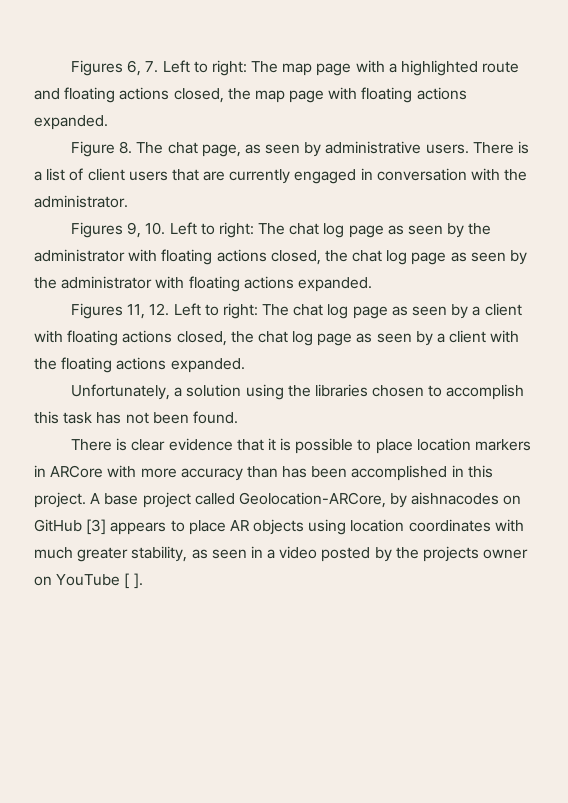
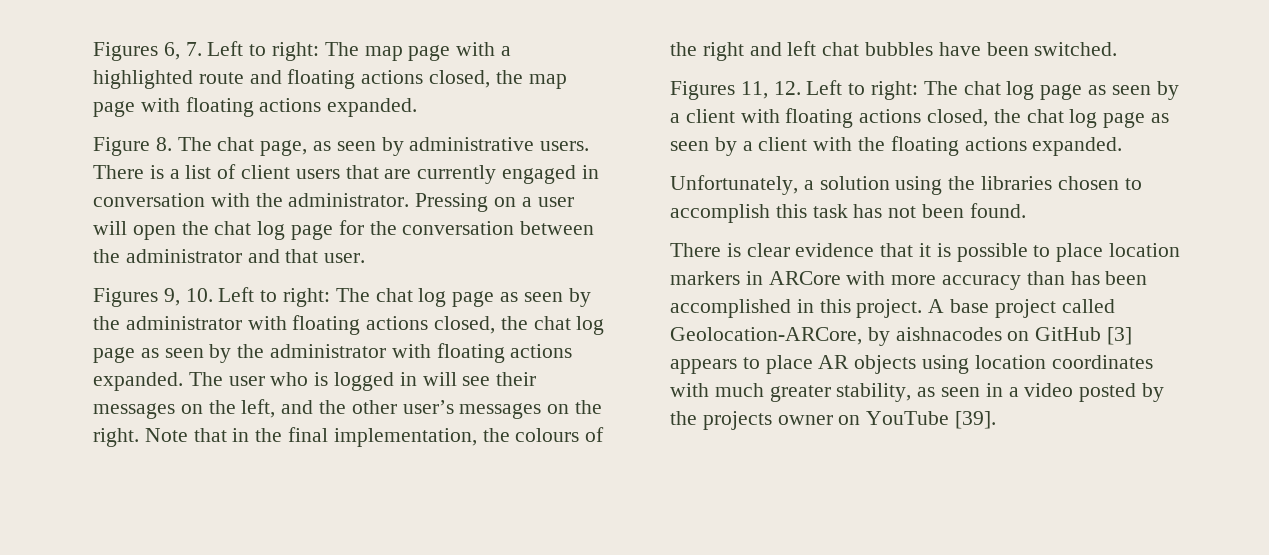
+ Pressing on a user will open the chat log page for the conversation between the administrator and that user.
+ The user who is logged in will see their messages on the left, and the other user’s messages on the right. Note that in the final implementation, the colours of the right and left chat bubbles have been switched.
- A base project called Geolocation-ARCore, by aishnacodes on GitHub [3] appears to place AR objects using location coordinates with much greater stability, as seen in a video posted by the projects owner on YouTube [ ].
+ A base project called Geolocation-ARCore, by aishnacodes on GitHub [3] appears to place AR objects using location coordinates with much greater stability, as seen in a video posted by the projects owner on YouTube [39].

